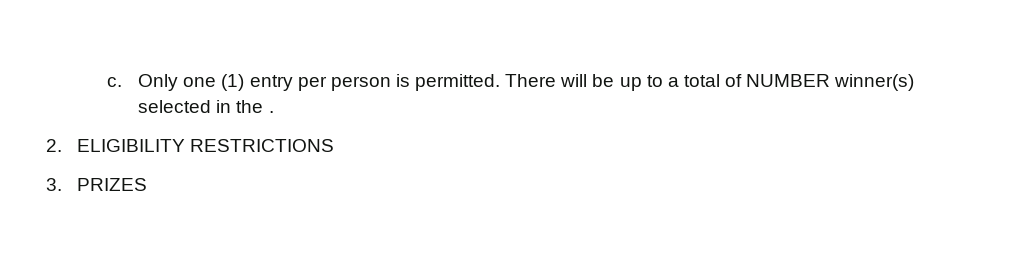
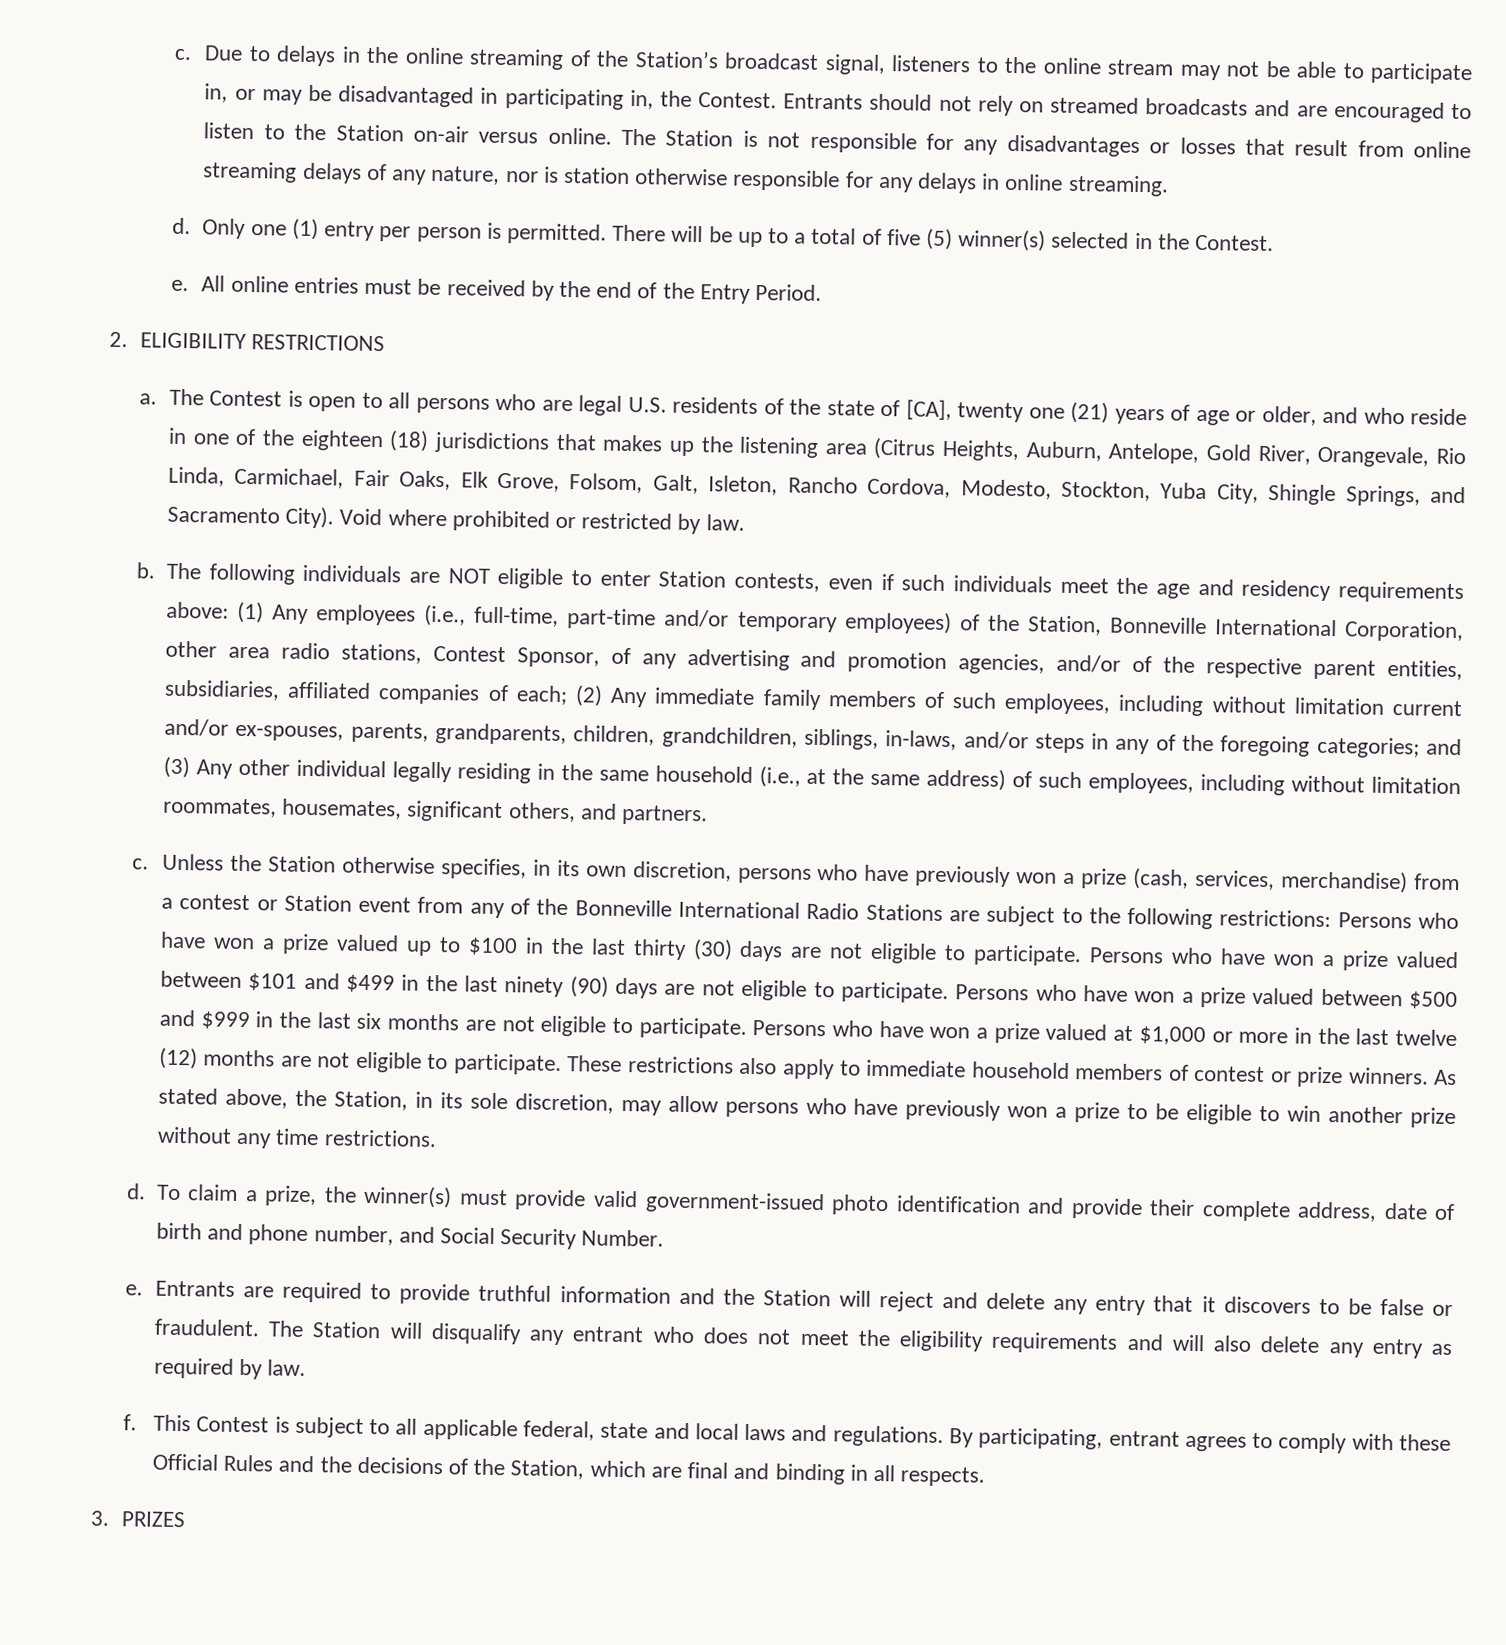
- c.
+ c. Due to delays in the online streaming of the Station’s broadcast signal, listeners to the online stream may not be able to participate in, or may be disadvantaged in participating in, the Contest. Entrants should not rely on streamed broadcasts and are encouraged to listen to the Station on-air versus online. The Station is not responsible for any disadvantages or losses that result from online streaming delays of any nature, nor is station otherwise responsible for any delays in online streaming.
+ d.
- There will be up to a total of NUMBER winner(s) selected in the .
+ There will be up to a total of five (5) winner(s) selected in the Contest.
+ e. All online entries must be received by the end of the Entry Period.
  2. ELIGIBILITY RESTRICTIONS
+ a. The Contest is open to all persons who are legal U.S. residents of the state of [CA], twenty one (21) years of age or older, and who reside in one of the eighteen (18) jurisdictions that makes up the listening area (Citrus Heights, Auburn, Antelope, Gold River, Orangevale, Rio Linda, Carmichael, Fair Oaks, Elk Grove, Folsom, Galt, Isleton, Rancho Cordova, Modesto, Stockton, Yuba City, Shingle Springs, and Sacramento City). Void where prohibited or restricted by law.
+ b. The following individuals are NOT eligible to enter Station contests, even if such individuals meet the age and residency requirements above: (1) Any employees (i.e., full-time, part-time and/or temporary employees) of the Station, Bonneville International Corporation, other area radio stations, Contest Sponsor, of any advertising and promotion agencies, and/or of the respective parent entities, subsidiaries, affiliated companies of each; (2) Any immediate family members of such employees, including without limitation current and/or ex-spouses, parents, grandparents, children, grandchildren, siblings, in-laws, and/or steps in any of the foregoing categories; and (3) Any other individual legally residing in the same household (i.e., at the same address) of such employees, including without limitation roommates, housemates, significant others, and partners.
+ c. Unless the Station otherwise specifies, in its own discretion, persons who have previously won a prize (cash, services, merchandise) from a contest or Station event from any of the Bonneville International Radio Stations are subject to the following restrictions: Persons who have won a prize valued up to $100 in the last thirty (30) days are not eligible to participate. Persons who have won a prize valued between $101 and $499 in the last ninety (90) days are not eligible to participate. Persons who have won a prize valued between $500 and $999 in the last six months are not eligible to participate. Persons who have won a prize valued at $1,000 or more in the last twelve (12) months are not eligible to participate. These restrictions also apply to immediate household members of contest or prize winners. As stated above, the Station, in its sole discretion, may allow persons who have previously won a prize to be eligible to win another prize without any time restrictions.
+ d. To claim a prize, the winner(s) must provide valid government-issued photo identification and provide their complete address, date of birth and phone number, and Social Security Number.
+ e. Entrants are required to provide truthful information and the Station will reject and delete any entry that it discovers to be false or fraudulent. The Station will disqualify any entrant who does not meet the eligibility requirements and will also delete any entry as required by law.
+ f. This Contest is subject to all applicable federal, state and local laws and regulations. By participating, entrant agrees to comply with these Official Rules and the decisions of the Station, which are final and binding in all respects.

